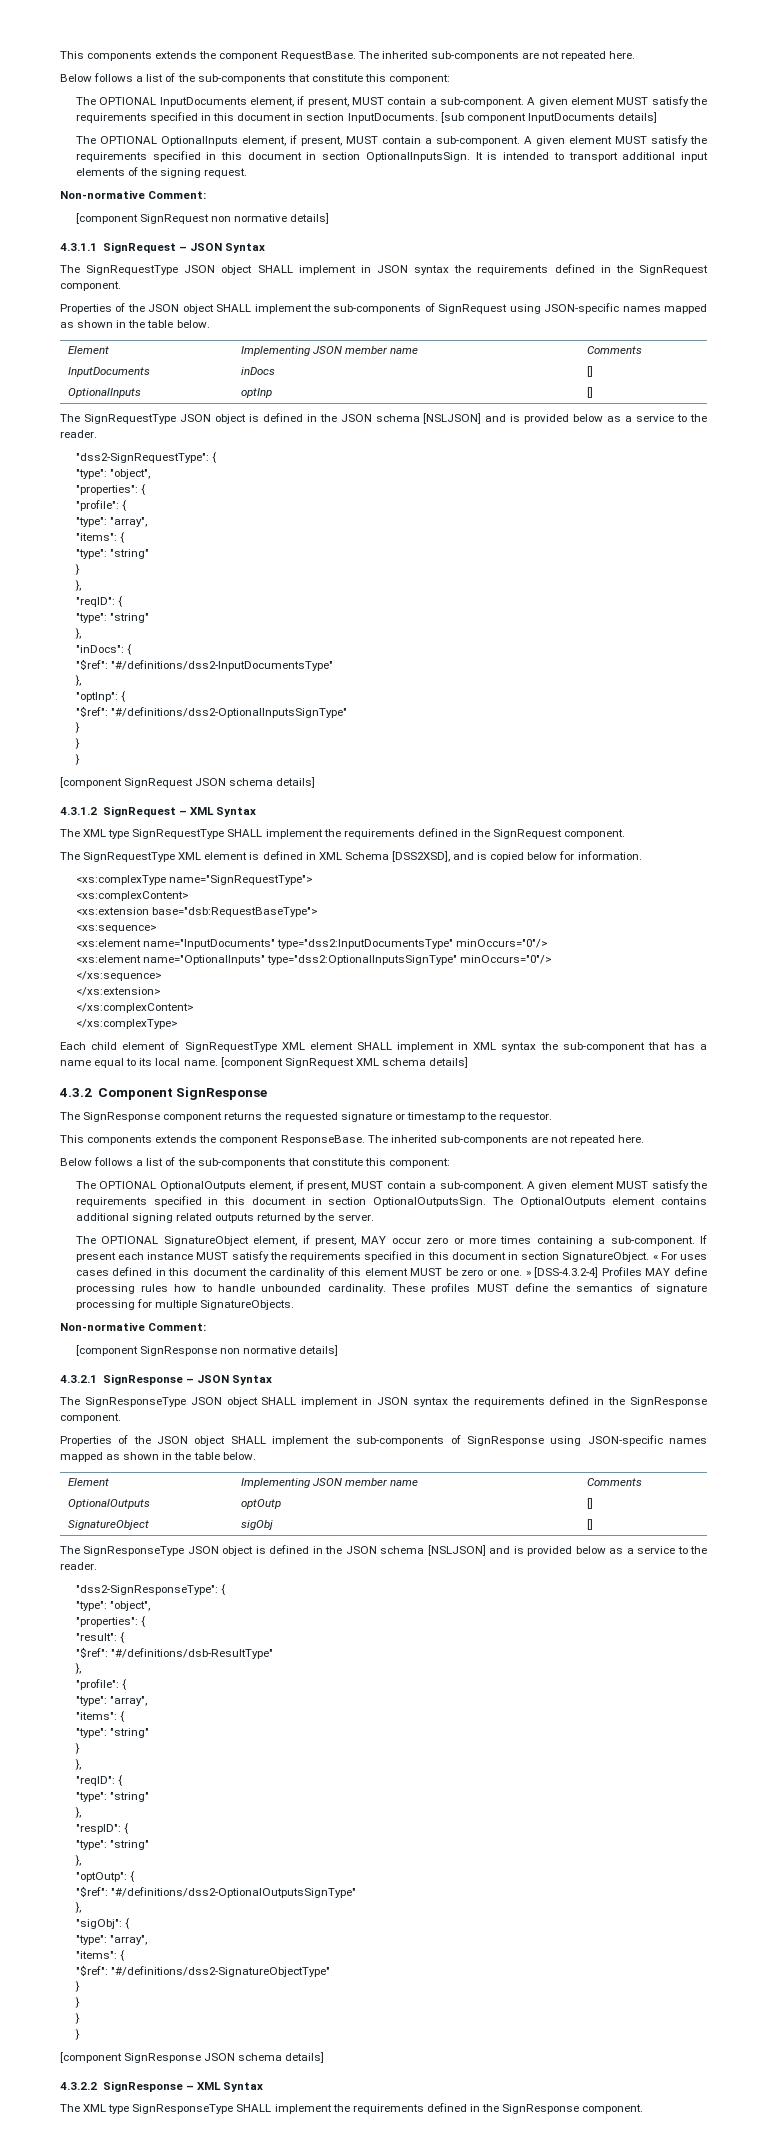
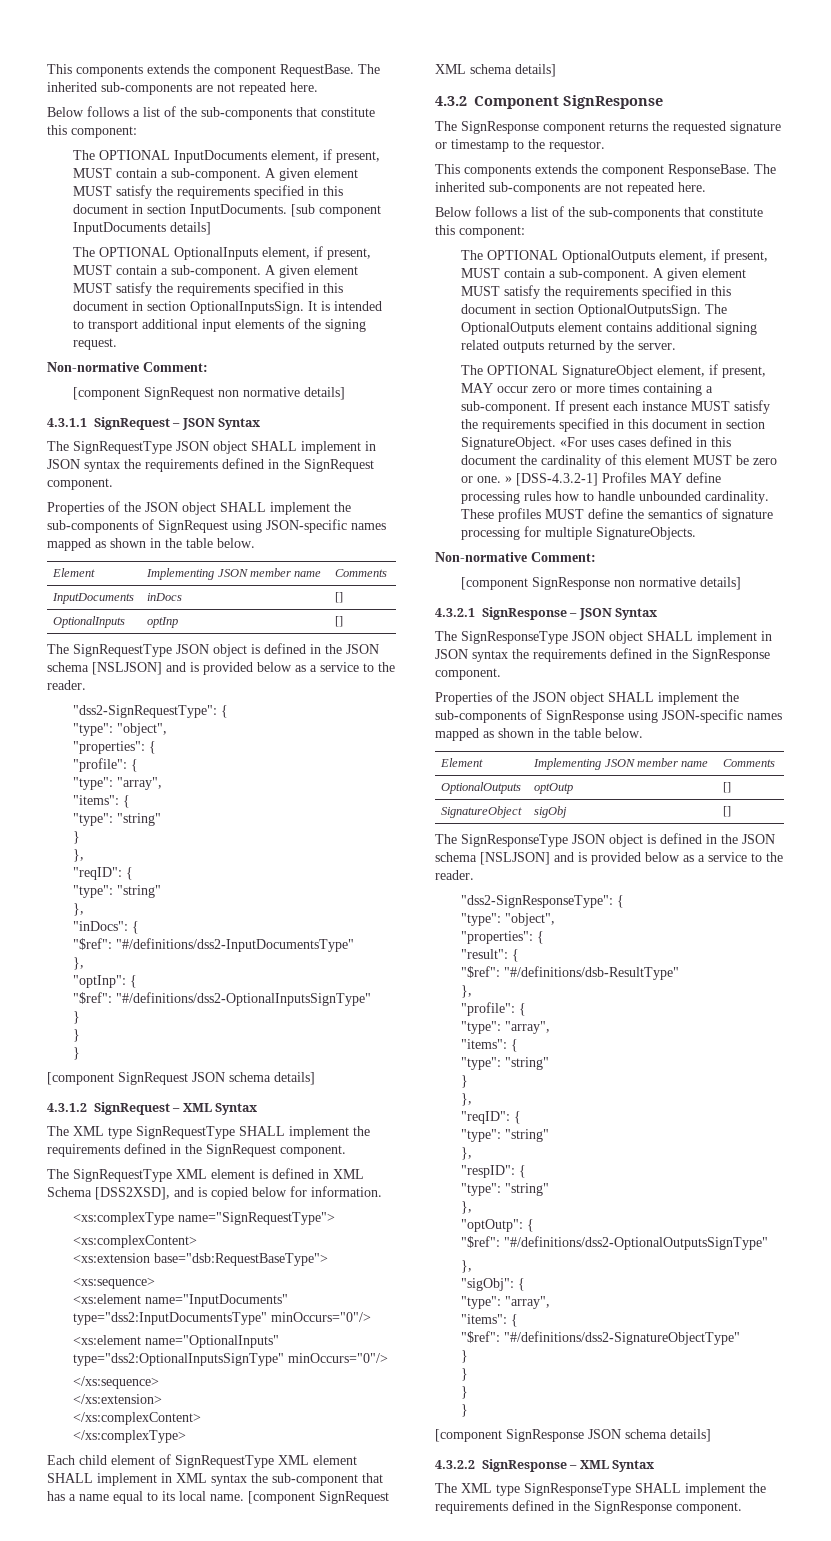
- « For uses cases defined in this document the cardinality of this element MUST be zero or one. » [DSS-4.3.2-4] Profiles MAY define processing rules how to handle unbounded cardinality.
+ «For uses cases defined in this document the cardinality of this element MUST be zero or one. » [DSS-4.3.2-1] Profiles MAY define processing rules how to handle unbounded cardinality.

